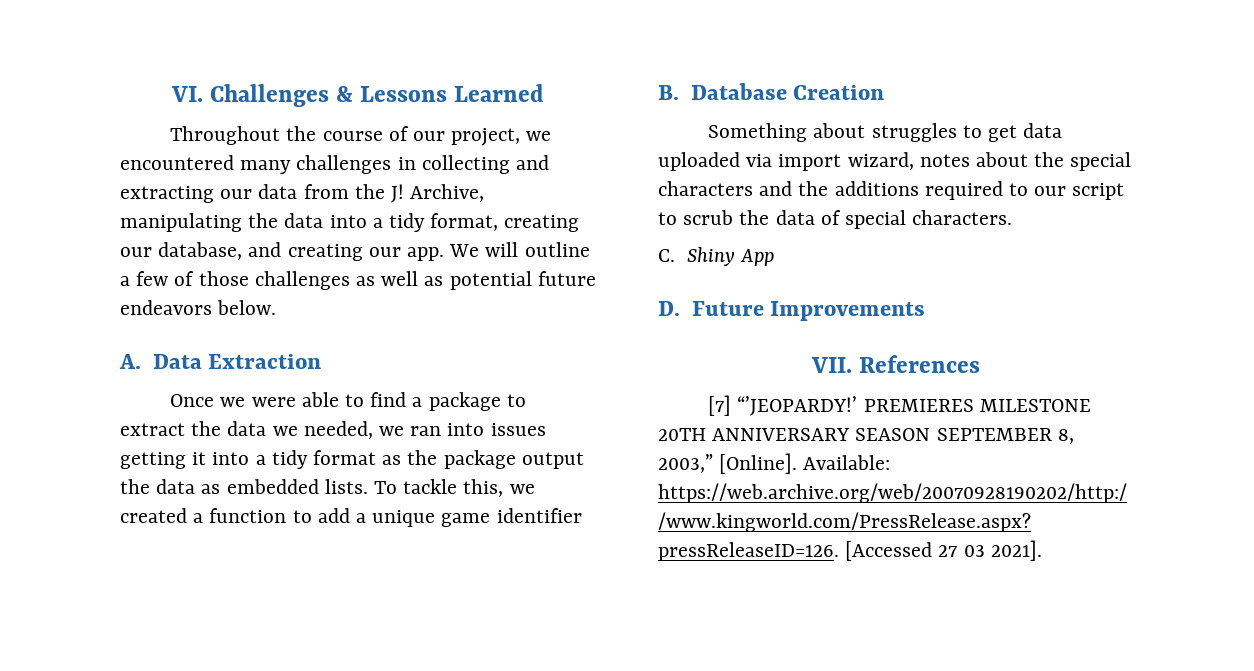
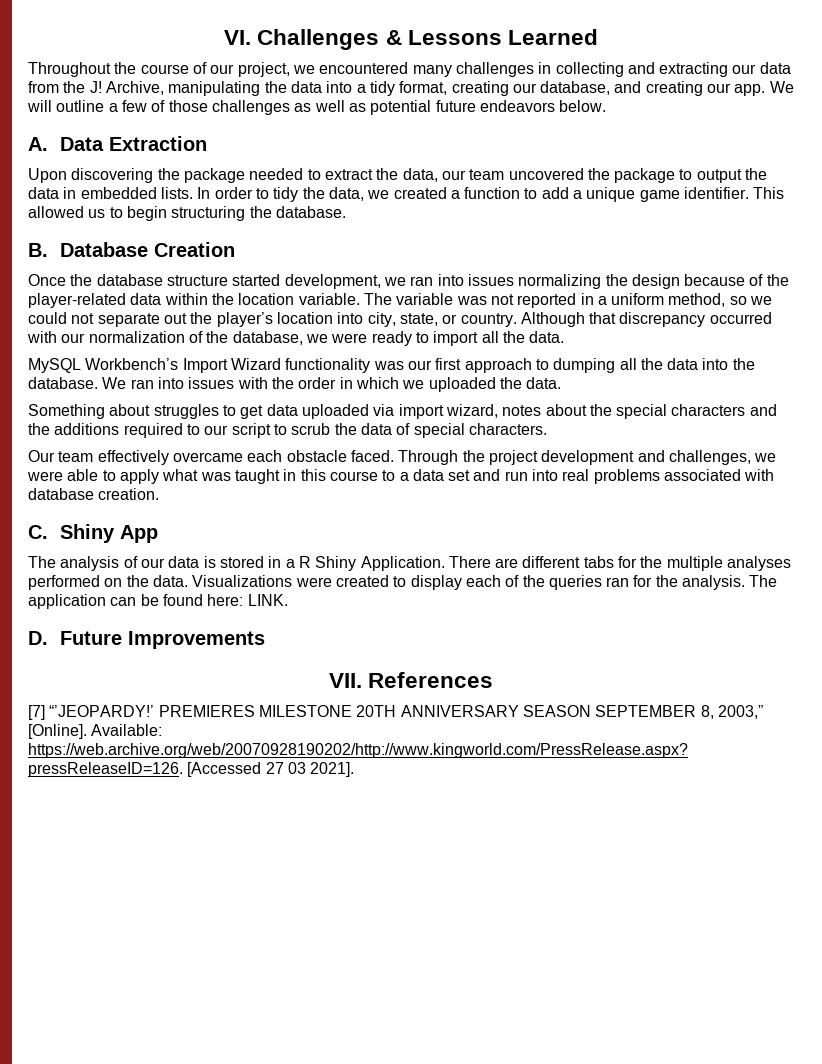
- Once we were able to find a package to extract the data we needed, we ran into issues getting it into a tidy format as the package output the data as embedded lists.
+ Upon discovering the package needed to extract the data, our team uncovered the package to output the data in embedded lists.
- To tackle this, we created a function to add a unique game identifier
+ In order to tidy the data, we created a function to add a unique game identifier. This allowed us to begin structuring the database.
  B. Database Creation
+ Once the database structure started development, we ran into issues normalizing the design because of the player-related data within the location variable. The variable was not reported in a uniform method, so we could not separate out the player’s location into city, state, or country. Although that discrepancy occurred with our normalization of the database, we were ready to import all the data.
+ MySQL Workbench’s Import Wizard functionality was our first approach to dumping all the data into the database. We ran into issues with the order in which we uploaded the data.
+ Our team effectively overcame each obstacle faced. Through the project development and challenges, we were able to apply what was taught in this course to a data set and run into real problems associated with database creation.
  C. Shiny App
+ The analysis of our data is stored in a R Shiny Application. There are different tabs for the multiple analyses performed on the data. Visualizations were created to display each of the queries ran for the analysis. The application can be found here: LINK.

